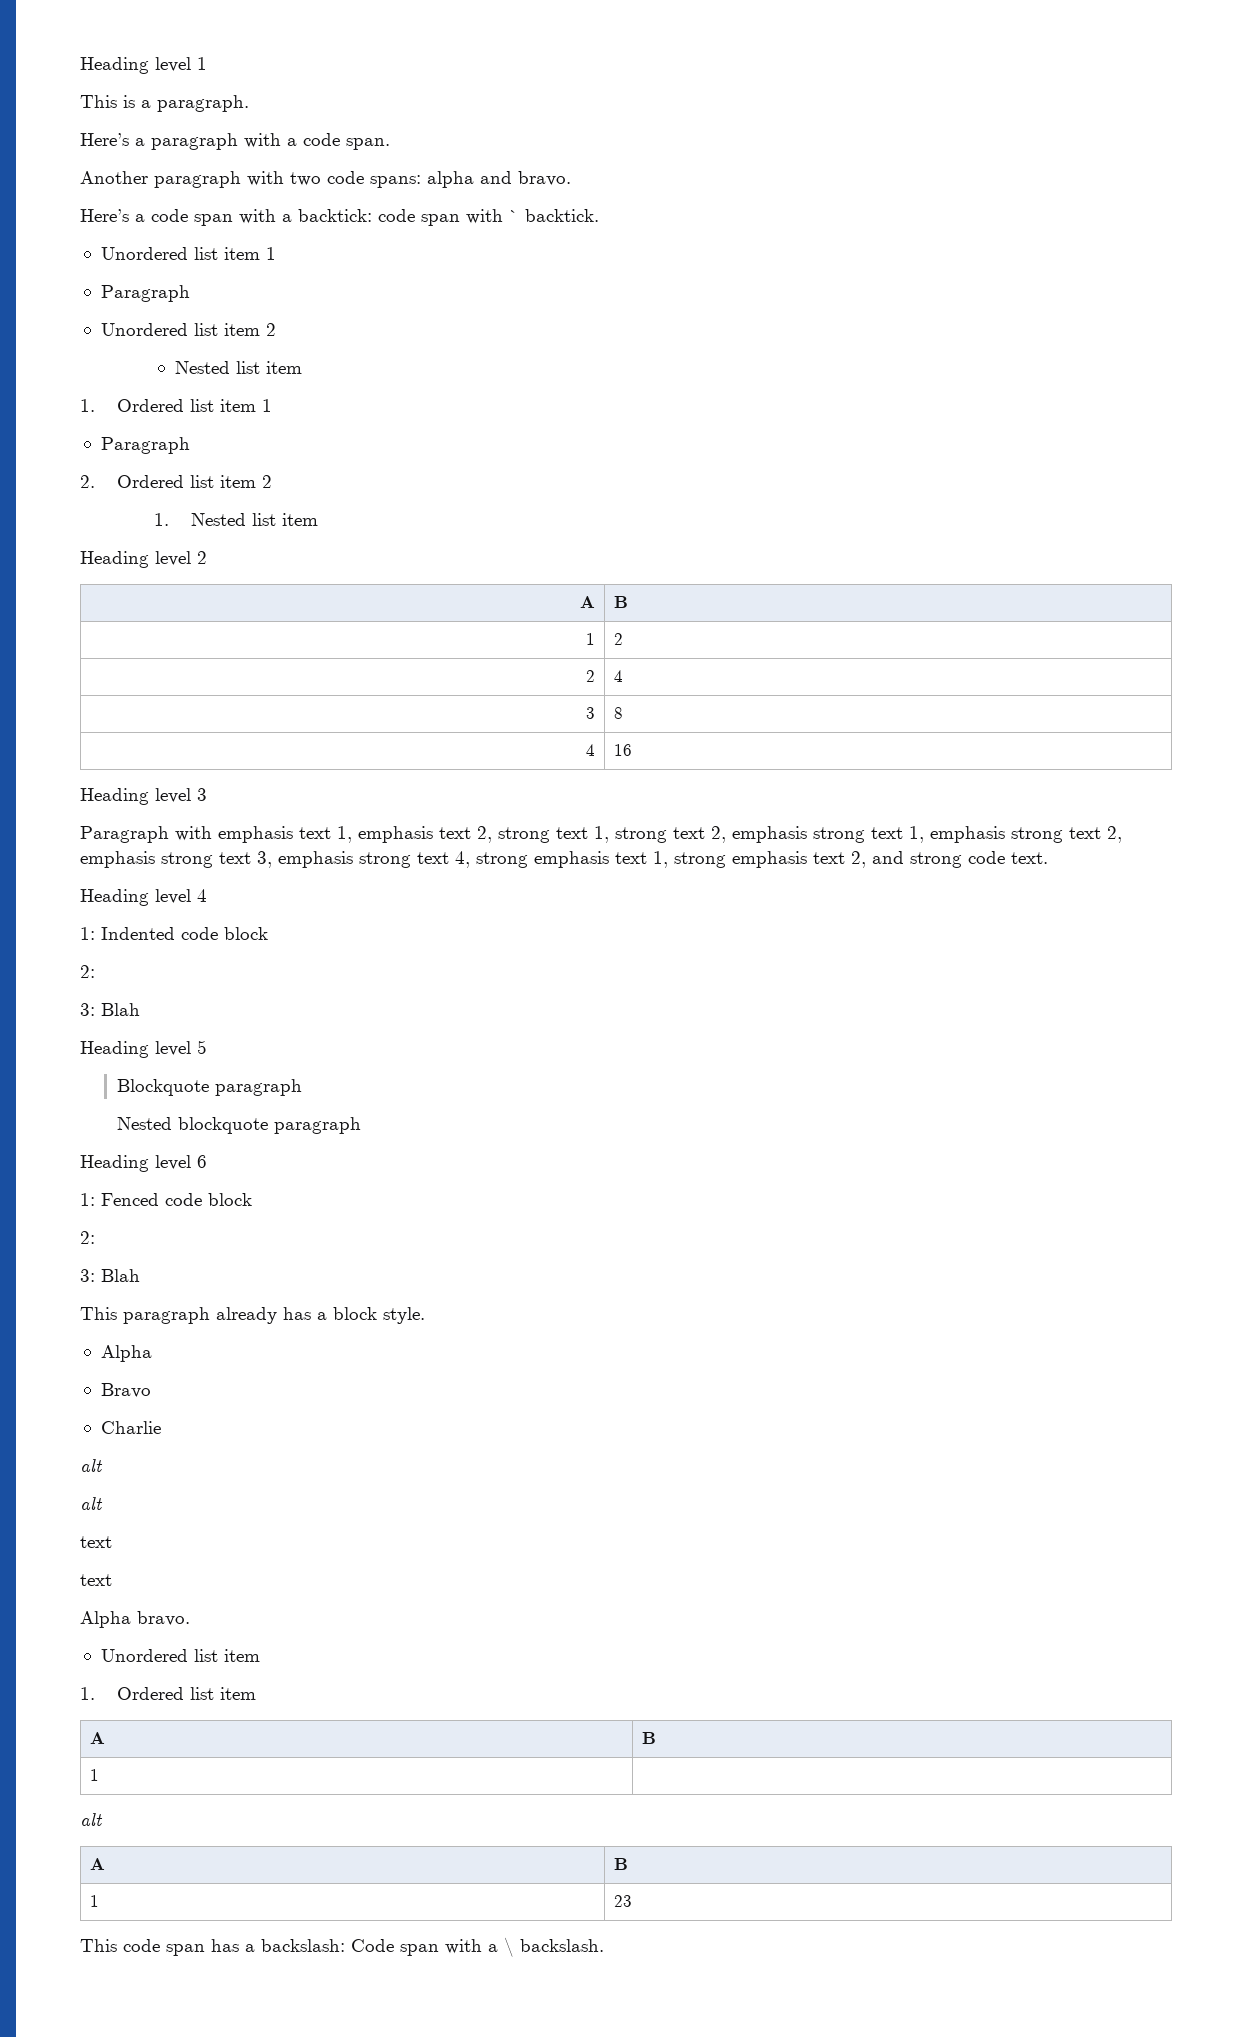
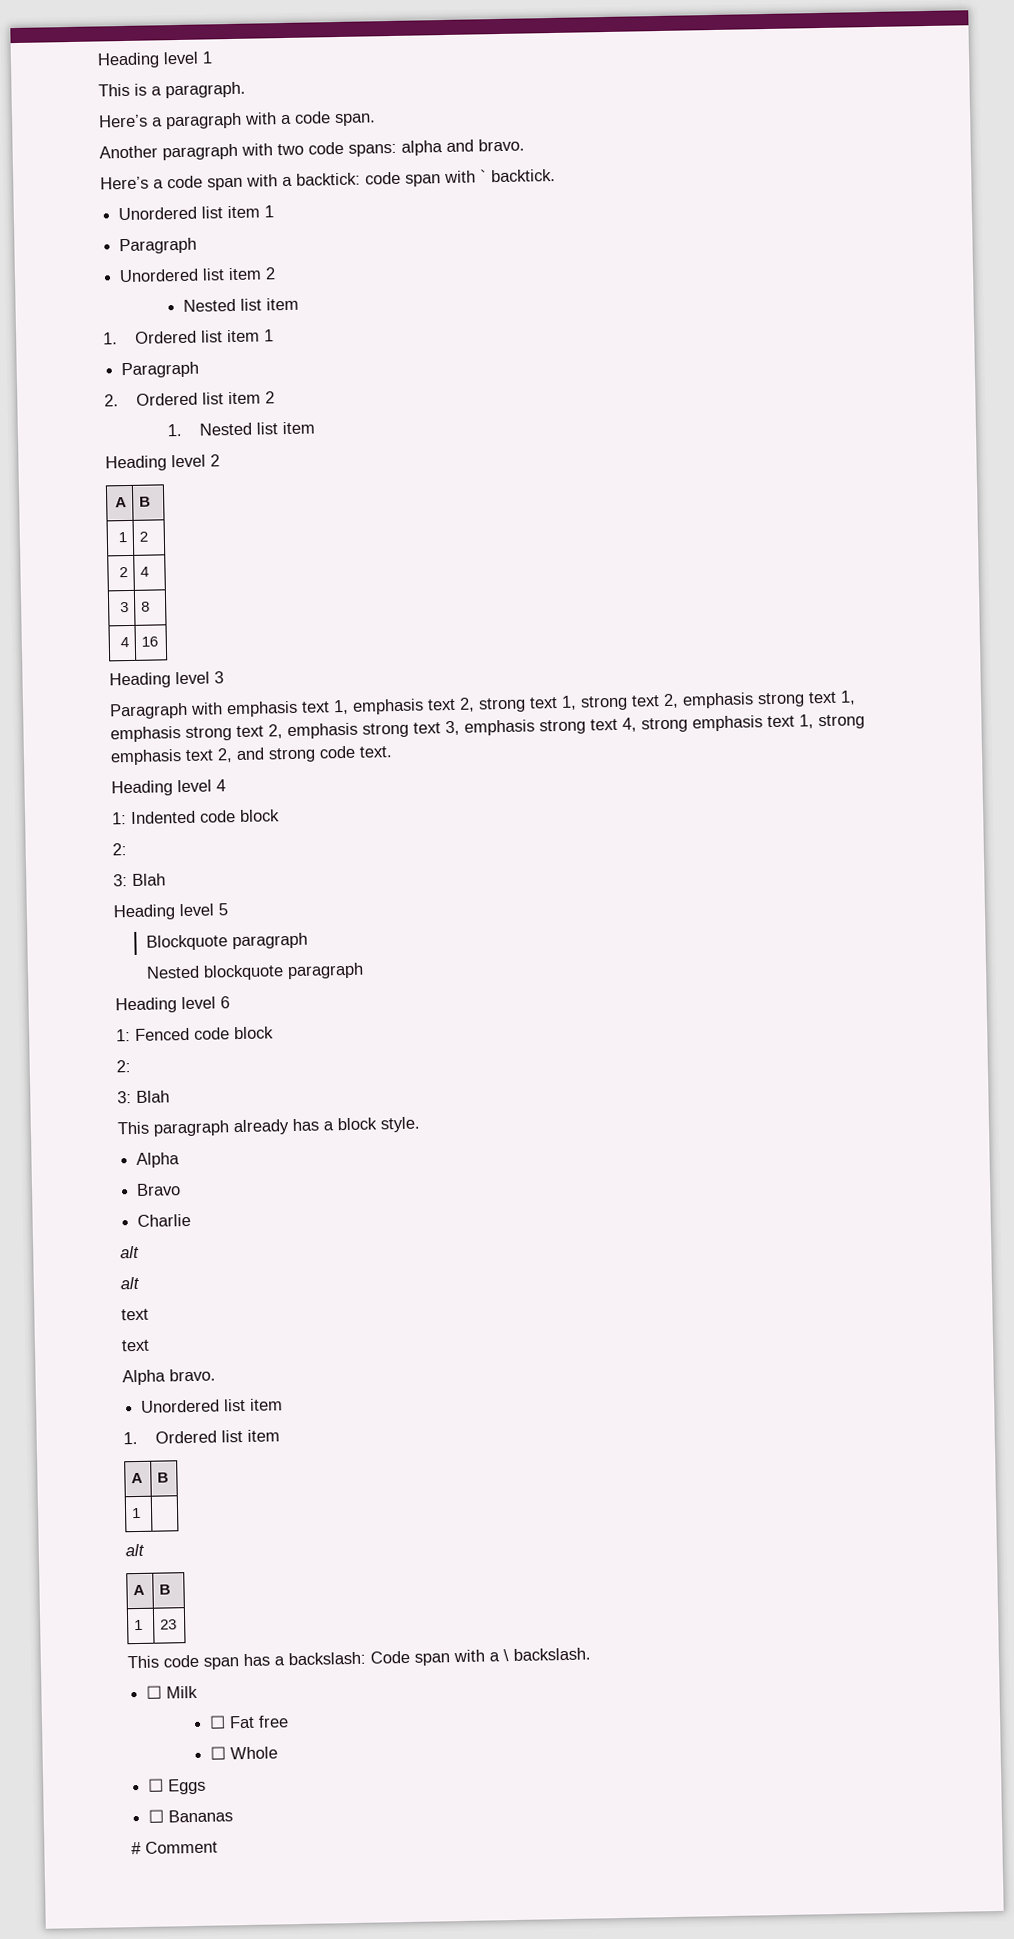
+ ☐ Milk
+ ☐ Fat free
+ ☐ Whole
+ ☐ Eggs
+ ☐ Bananas
+ # Comment

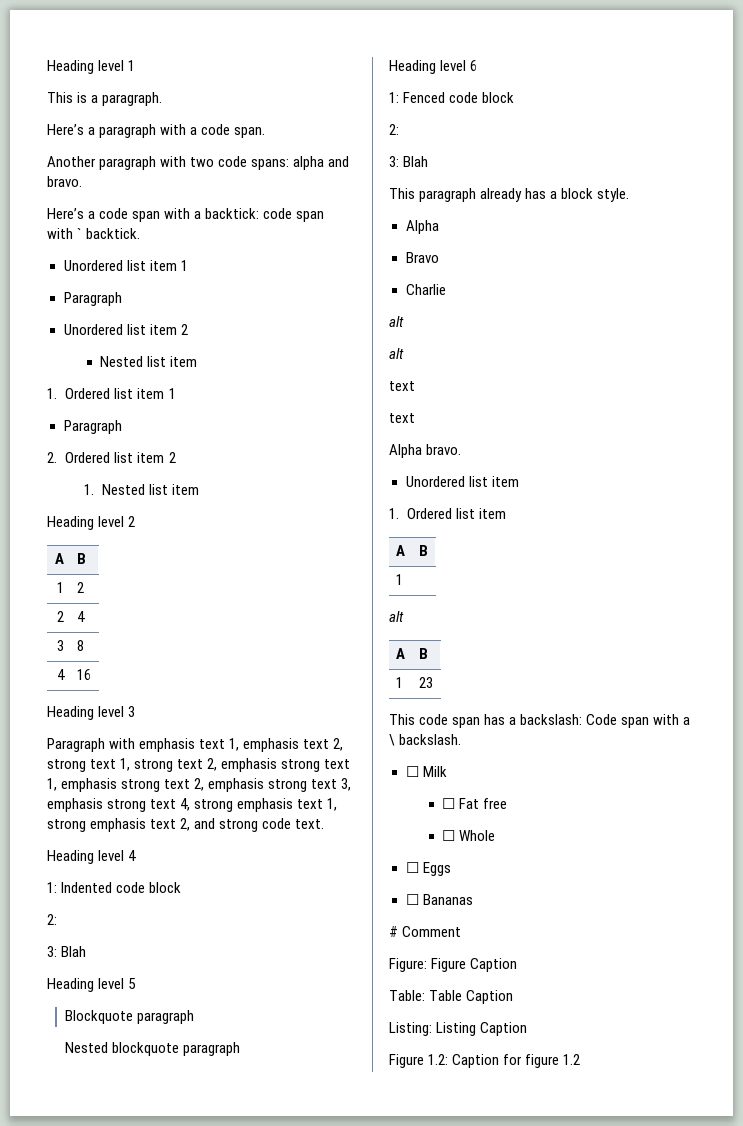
+ Figure: Figure Caption
+ Table: Table Caption
+ Listing: Listing Caption
+ Figure 1.2: Caption for figure 1.2

